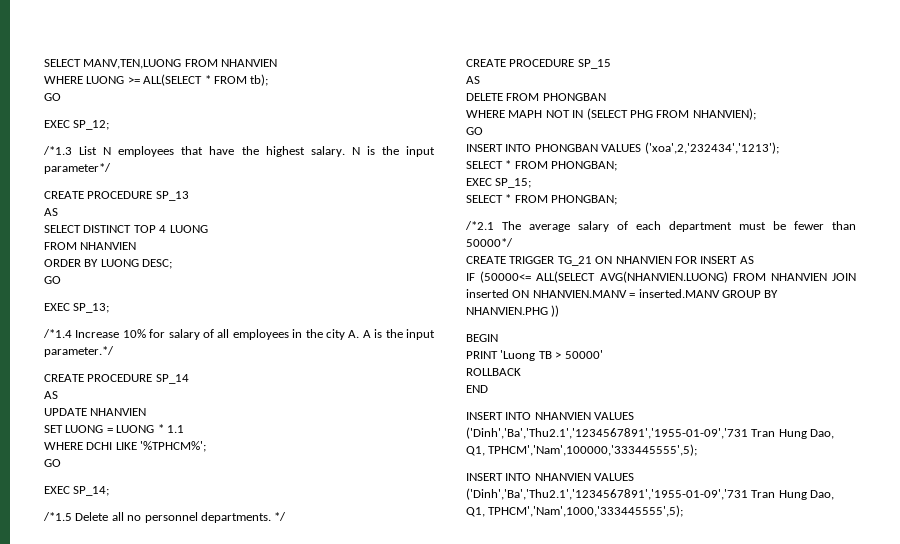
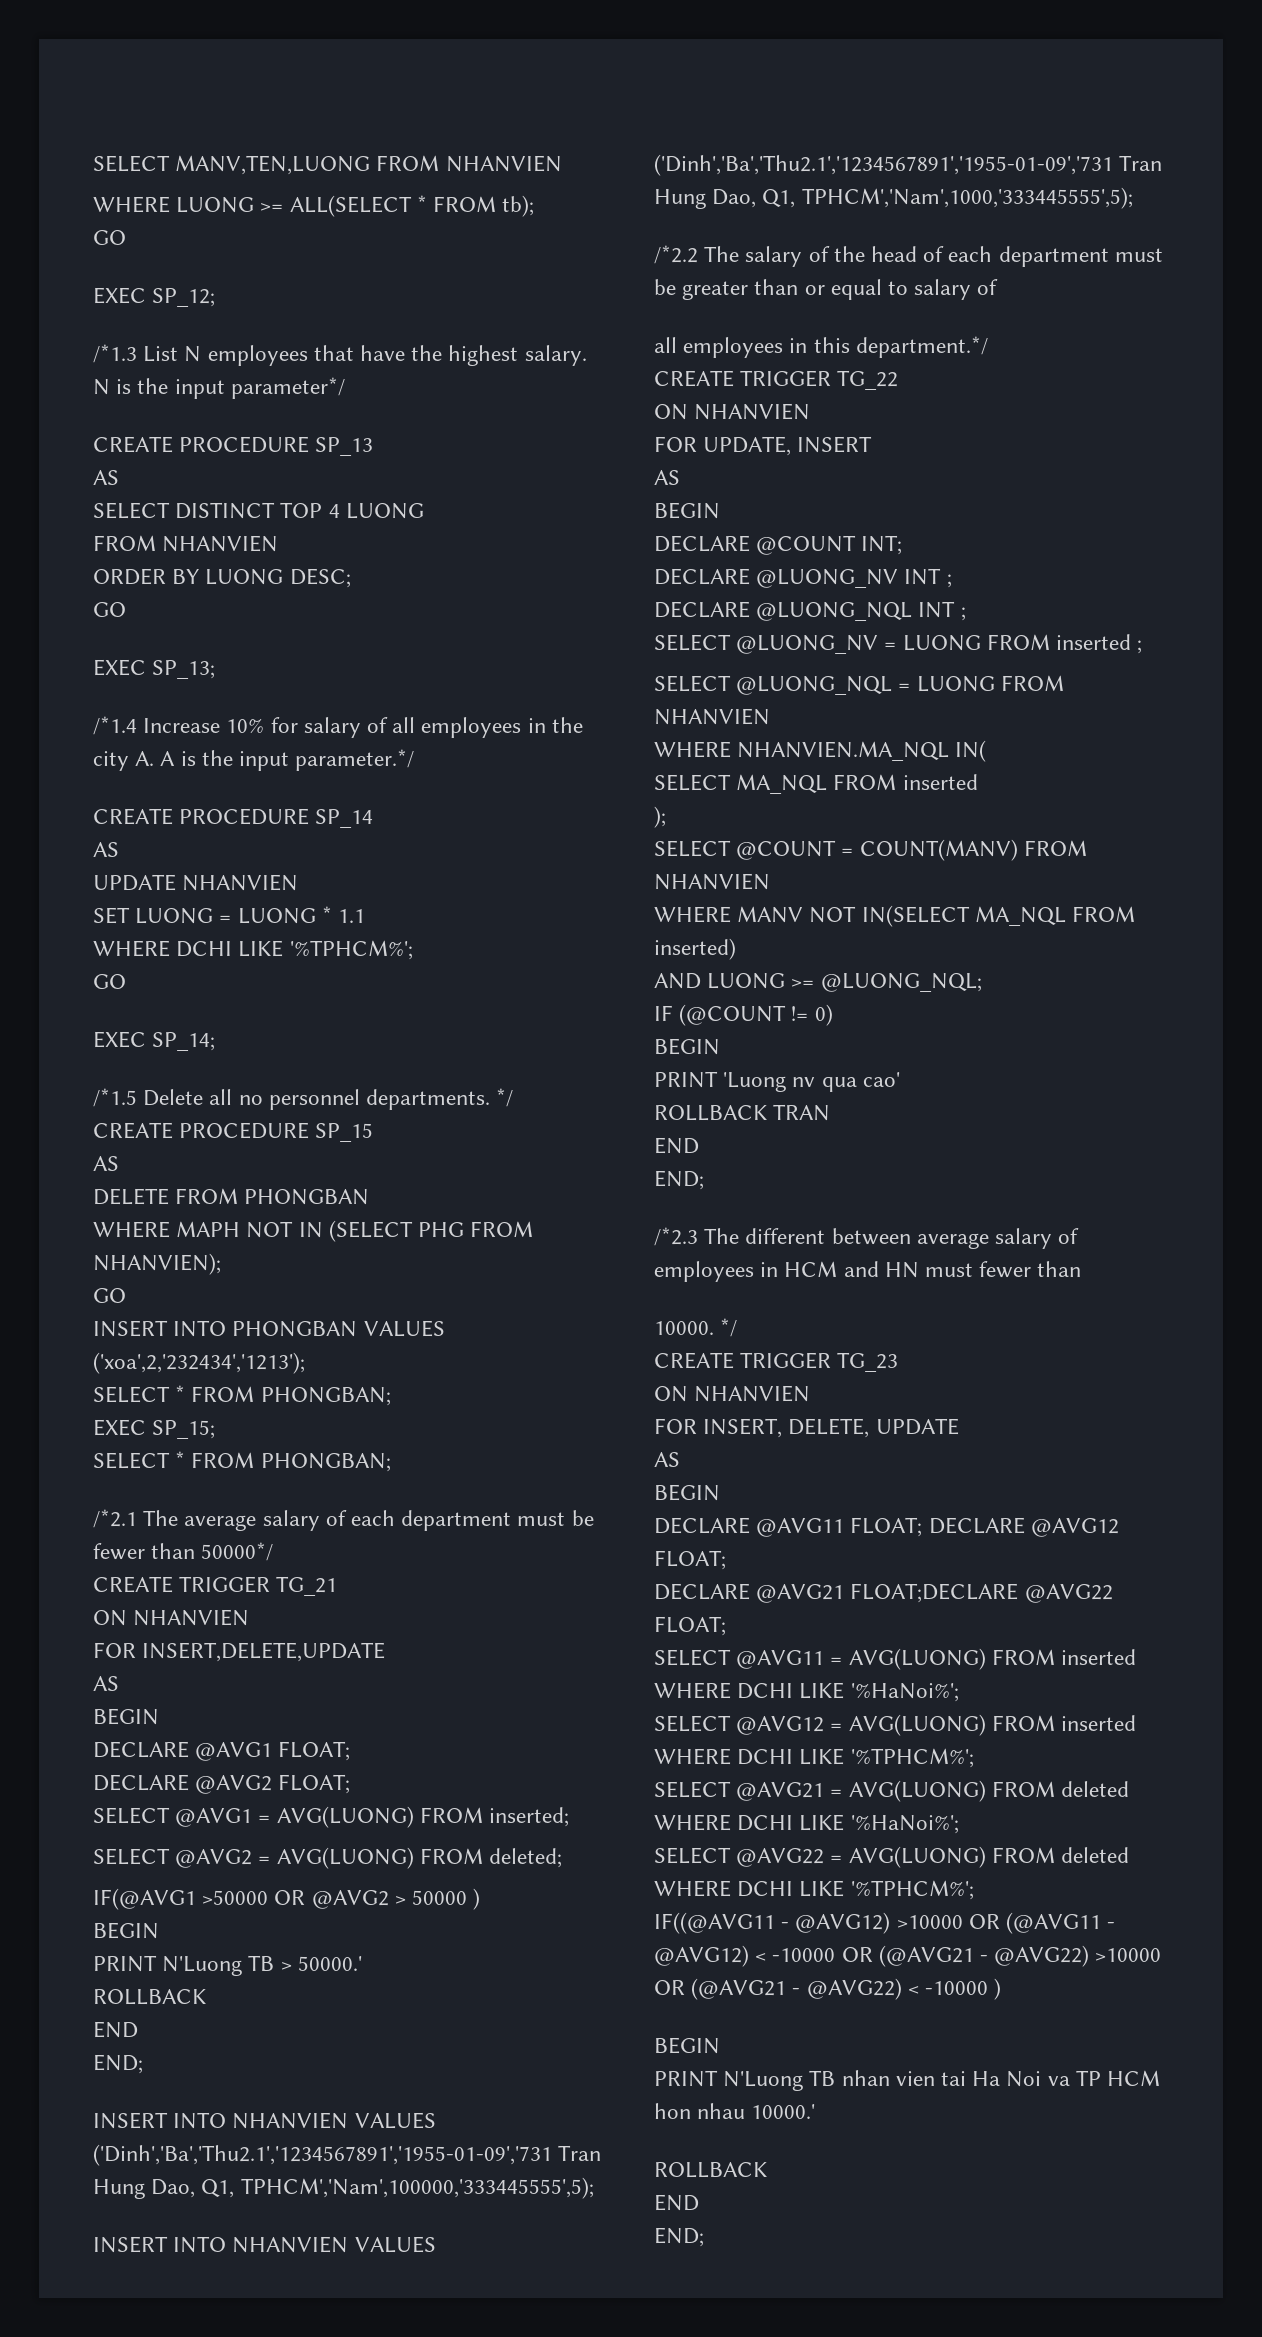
- CREATE TRIGGER TG_21 ON NHANVIEN FOR INSERT AS
- IF (50000<= ALL(SELECT AVG(NHANVIEN.LUONG) FROM NHANVIEN JOIN inserted ON NHANVIEN.MANV = inserted.MANV GROUP BY NHANVIEN.PHG ))
+ CREATE TRIGGER TG_21
+ ON NHANVIEN
+ FOR INSERT,DELETE,UPDATE
+ AS
  BEGIN
- PRINT 'Luong TB > 50000'
+ DECLARE @AVG1 FLOAT;
+ DECLARE @AVG2 FLOAT;
+ SELECT @AVG1 = AVG(LUONG) FROM inserted;
+ SELECT @AVG2 = AVG(LUONG) FROM deleted;
+ IF(@AVG1 >50000 OR @AVG2 > 50000 )
+ BEGIN
+ PRINT N'Luong TB > 50000.'
  ROLLBACK
  END
+ END;
+ /*2.2 The salary of the head of each department must be greater than or equal to salary of
+ all employees in this department.*/
+ CREATE TRIGGER TG_22
+ ON NHANVIEN
+ FOR UPDATE, INSERT
+ AS
+ BEGIN
+ DECLARE @COUNT INT;
+ DECLARE @LUONG_NV INT ;
+ DECLARE @LUONG_NQL INT ;
+ SELECT @LUONG_NV = LUONG FROM inserted ;
+ SELECT @LUONG_NQL = LUONG FROM NHANVIEN
+ WHERE NHANVIEN.MA_NQL IN(
+ SELECT MA_NQL FROM inserted
+ );
+ SELECT @COUNT = COUNT(MANV) FROM NHANVIEN
+ WHERE MANV NOT IN(SELECT MA_NQL FROM inserted)
+ AND LUONG >= @LUONG_NQL;
+ IF (@COUNT != 0)
+ BEGIN
+ PRINT 'Luong nv qua cao'
+ ROLLBACK TRAN
+ END
+ END;
+ /*2.3 The different between average salary of employees in HCM and HN must fewer than
+ 10000. */
+ CREATE TRIGGER TG_23
+ ON NHANVIEN
+ FOR INSERT, DELETE, UPDATE
+ AS
+ BEGIN
+ DECLARE @AVG11 FLOAT; DECLARE @AVG12 FLOAT;
+ DECLARE @AVG21 FLOAT;DECLARE @AVG22 FLOAT;
+ SELECT @AVG11 = AVG(LUONG) FROM inserted WHERE DCHI LIKE '%HaNoi%';
+ SELECT @AVG12 = AVG(LUONG) FROM inserted WHERE DCHI LIKE '%TPHCM%';
+ SELECT @AVG21 = AVG(LUONG) FROM deleted WHERE DCHI LIKE '%HaNoi%';
+ SELECT @AVG22 = AVG(LUONG) FROM deleted WHERE DCHI LIKE '%TPHCM%';
+ IF((@AVG11 - @AVG12) >10000 OR (@AVG11 - @AVG12) < -10000 OR (@AVG21 - @AVG22) >10000 OR (@AVG21 - @AVG22) < -10000 )
+ BEGIN
+ PRINT N'Luong TB nhan vien tai Ha Noi va TP HCM hon nhau 10000.'
+ ROLLBACK
+ END
+ END;

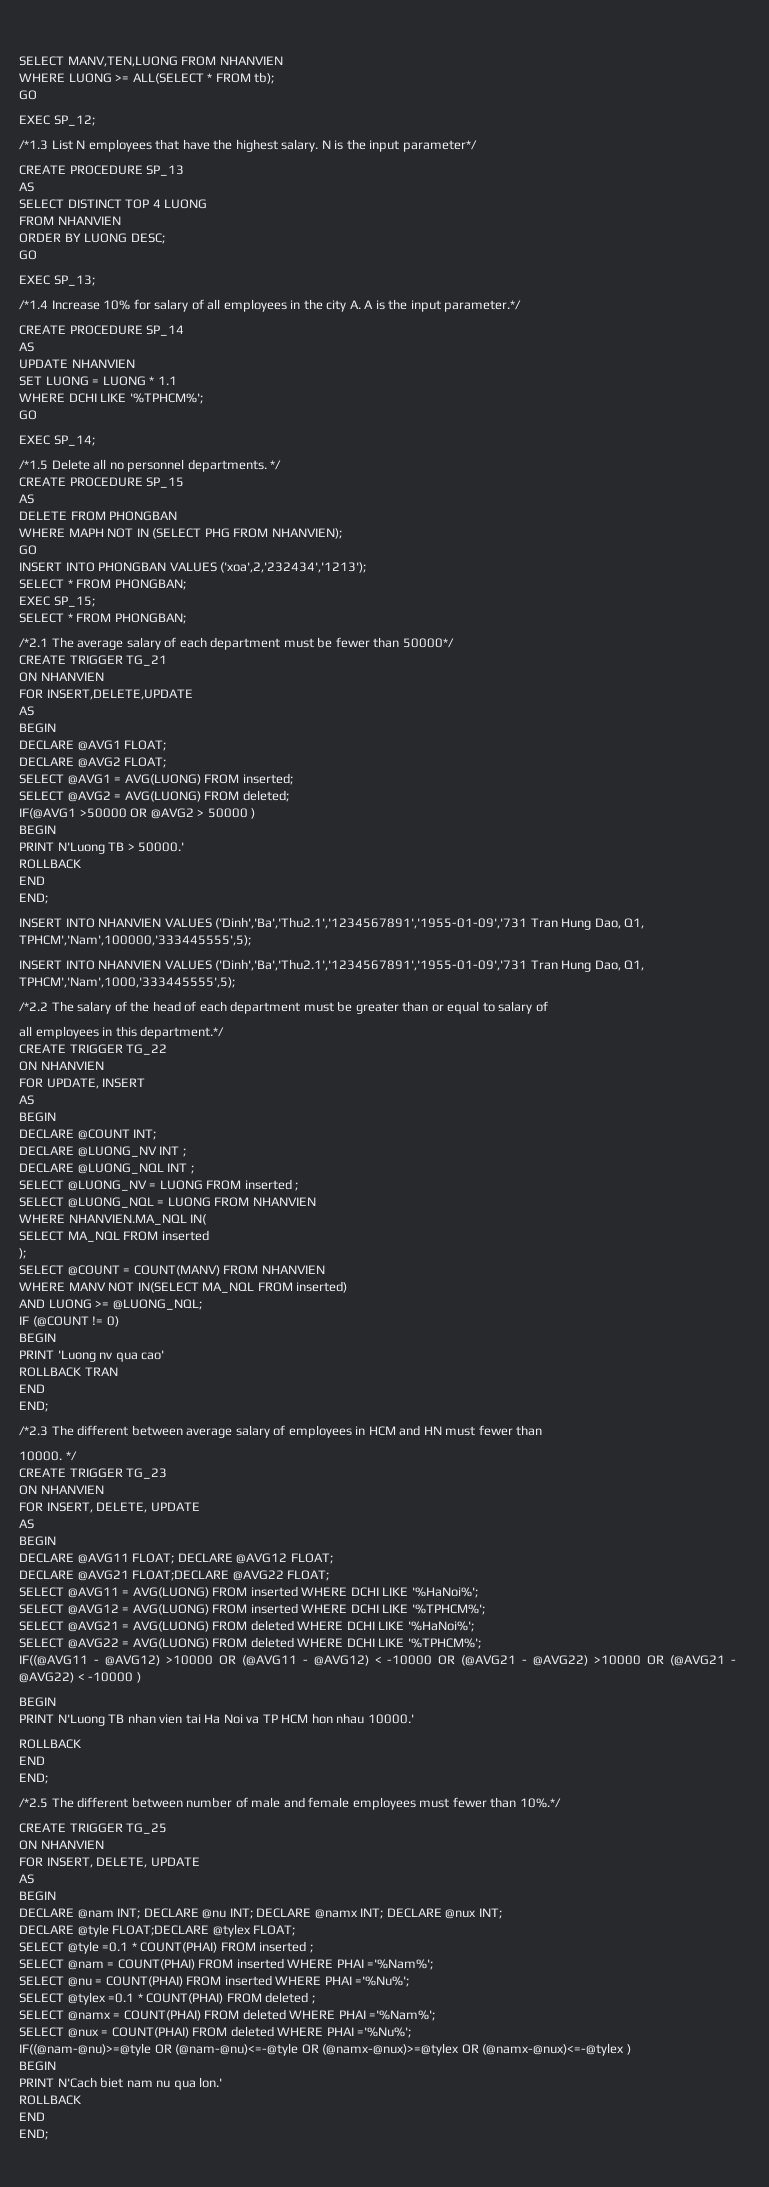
+ /*2.5 The different between number of male and female employees must fewer than 10%.*/
+ CREATE TRIGGER TG_25
+ ON NHANVIEN
+ FOR INSERT, DELETE, UPDATE
+ AS
+ BEGIN
+ DECLARE @nam INT; DECLARE @nu INT; DECLARE @namx INT; DECLARE @nux INT;
+ DECLARE @tyle FLOAT;DECLARE @tylex FLOAT;
+ SELECT @tyle =0.1 * COUNT(PHAI) FROM inserted ;
+ SELECT @nam = COUNT(PHAI) FROM inserted WHERE PHAI ='%Nam%';
+ SELECT @nu = COUNT(PHAI) FROM inserted WHERE PHAI ='%Nu%';
+ SELECT @tylex =0.1 * COUNT(PHAI) FROM deleted ;
+ SELECT @namx = COUNT(PHAI) FROM deleted WHERE PHAI ='%Nam%';
+ SELECT @nux = COUNT(PHAI) FROM deleted WHERE PHAI ='%Nu%';
+ IF((@nam-@nu)>=@tyle OR (@nam-@nu)<=-@tyle OR (@namx-@nux)>=@tylex OR (@namx-@nux)<=-@tylex )
+ BEGIN
+ PRINT N'Cach biet nam nu qua lon.'
+ ROLLBACK
+ END
+ END;

